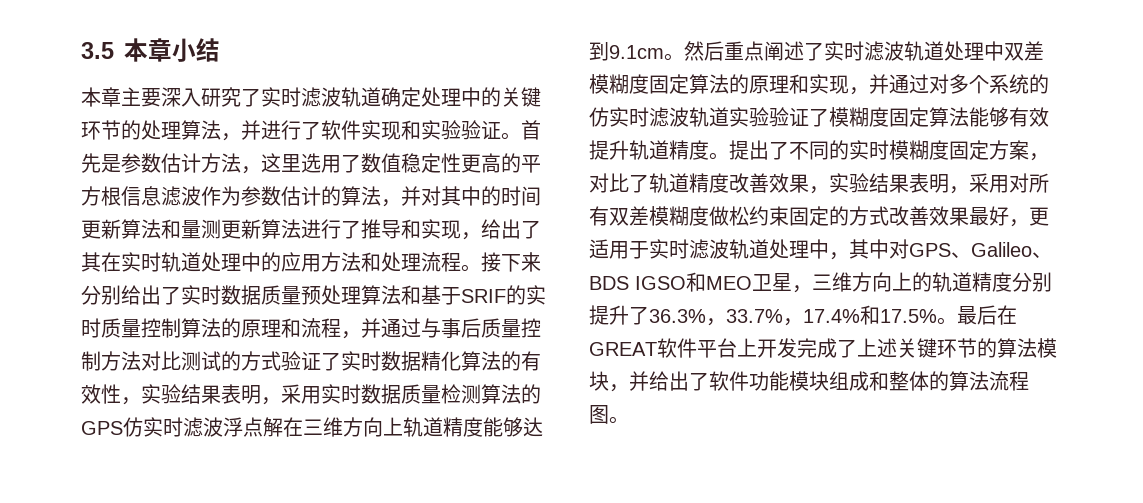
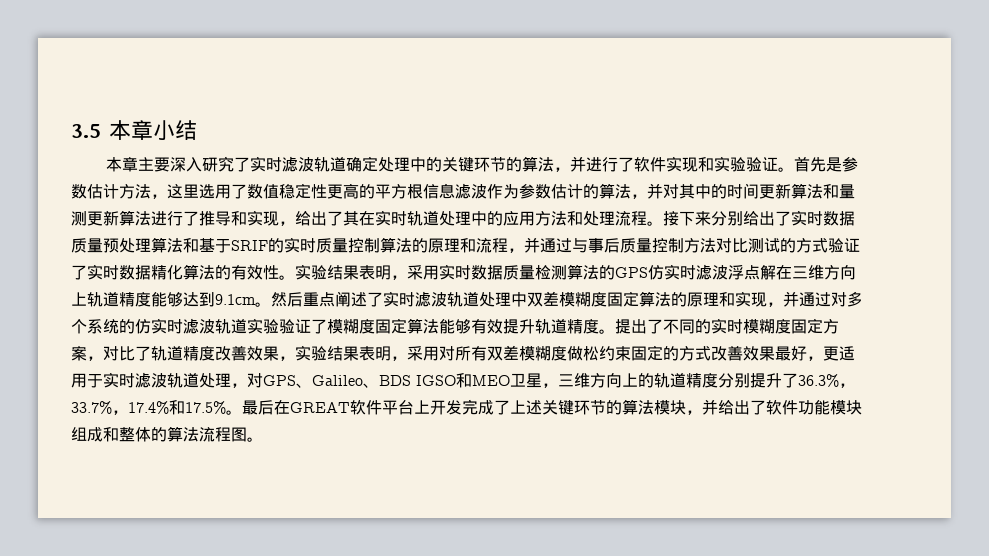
- 本章主要深入研究了实时滤波轨道确定处理中的关键环节的处理算法，并进行了软件实现和实验验证。
+ 本章主要深入研究了实时滤波轨道确定处理中的关键环节的算法，并进行了软件实现和实验验证。
- 接下来分别给出了实时数据质量预处理算法和基于SRIF的实时质量控制算法的原理和流程，并通过与事后质量控制方法对比测试的方式验证了实时数据精化算法的有效性，实验结果表明，采用实时数据质量检测算法的GPS仿实时滤波浮点解在三维方向上轨道精度能够达到9.1cm。
+ 接下来分别给出了实时数据质量预处理算法和基于SRIF的实时质量控制算法的原理和流程，并通过与事后质量控制方法对比测试的方式验证了实时数据精化算法的有效性。实验结果表明，采用实时数据质量检测算法的GPS仿实时滤波浮点解在三维方向上轨道精度能够达到9.1cm。
- 提出了不同的实时模糊度固定方案，对比了轨道精度改善效果，实验结果表明，采用对所有双差模糊度做松约束固定的方式改善效果最好，更适用于实时滤波轨道处理中，其中对GPS、Galileo、BDS IGSO和MEO卫星，三维方向上的轨道精度分别提升了36.3%，33.7%，17.4%和17.5%。
+ 提出了不同的实时模糊度固定方案，对比了轨道精度改善效果，实验结果表明，采用对所有双差模糊度做松约束固定的方式改善效果最好，更适用于实时滤波轨道处理，对GPS、Galileo、BDS IGSO和MEO卫星，三维方向上的轨道精度分别提升了36.3%，33.7%，17.4%和17.5%。

